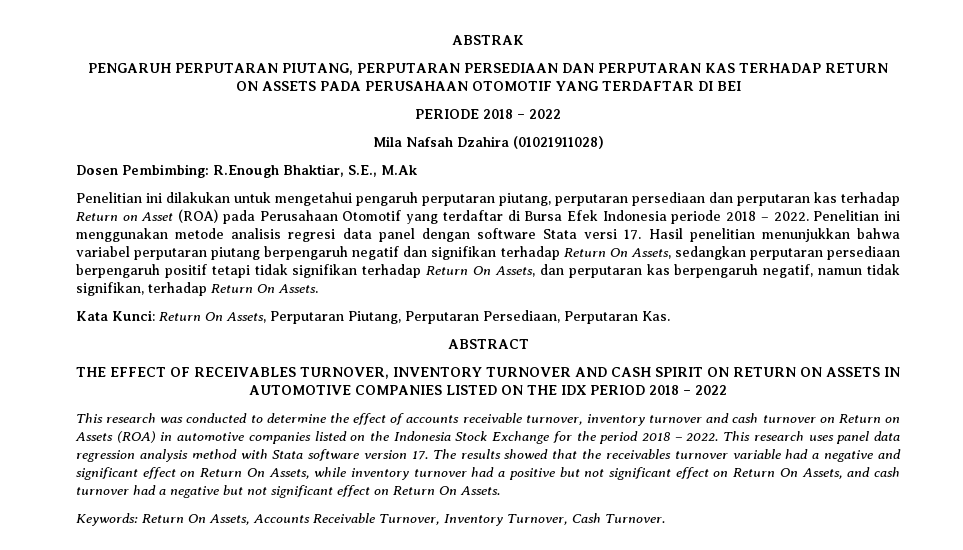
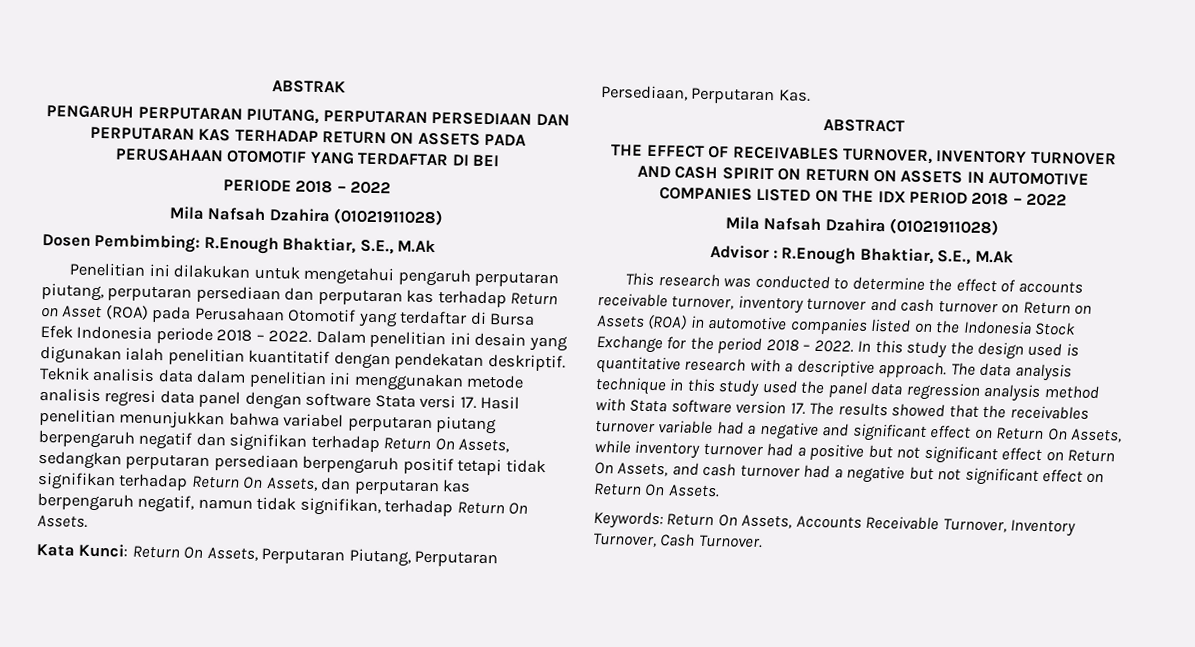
- Penelitian ini menggunakan metode analisis regresi data panel dengan software Stata versi 17. Hasil penelitian menunjukkan bahwa variabel perputaran piutang berpengaruh negatif dan signifikan terhadap Return On Assets, sedangkan perputaran persediaan berpengaruh positif tetapi tidak signifikan terhadap Return On Assets, dan perputaran kas berpengaruh negatif, namun tidak signifikan, terhadap Return On Assets.
+ Dalam penelitian ini desain yang digunakan ialah penelitian kuantitatif dengan pendekatan deskriptif. Teknik analisis data dalam penelitian ini menggunakan metode analisis regresi data panel dengan software Stata versi 17. Hasil penelitian menunjukkan bahwa variabel perputaran piutang berpengaruh negatif dan signifikan terhadap Return On Assets, sedangkan perputaran persediaan berpengaruh positif tetapi tidak signifikan terhadap Return On Assets, dan perputaran kas berpengaruh negatif, namun tidak signifikan, terhadap Return On Assets.
  THE EFFECT OF RECEIVABLES TURNOVER, INVENTORY TURNOVER AND CASH SPIRIT ON RETURN ON ASSETS IN AUTOMOTIVE COMPANIES LISTED ON THE IDX PERIOD 2018 – 2022
+ Mila Nafsah Dzahira (01021911028)
+ Advisor : R.Enough Bhaktiar, S.E., M.Ak
- This research uses panel data regression analysis method with Stata software version 17. The results showed that the receivables turnover variable had a negative and significant effect on Return On Assets, while inventory turnover had a positive but not significant effect on Return On Assets, and cash turnover had a negative but not significant effect on Return On Assets.
+ In this study the design used is quantitative research with a descriptive approach. The data analysis technique in this study used the panel data regression analysis method with Stata software version 17. The results showed that the receivables turnover variable had a negative and significant effect on Return On Assets, while inventory turnover had a positive but not significant effect on Return On Assets, and cash turnover had a negative but not significant effect on Return On Assets.

